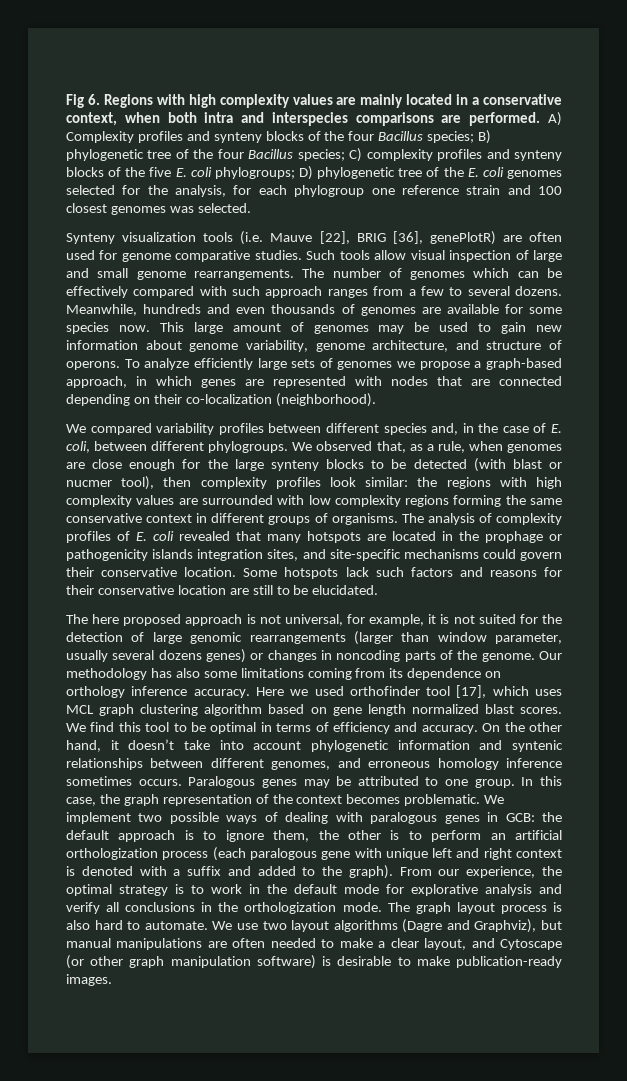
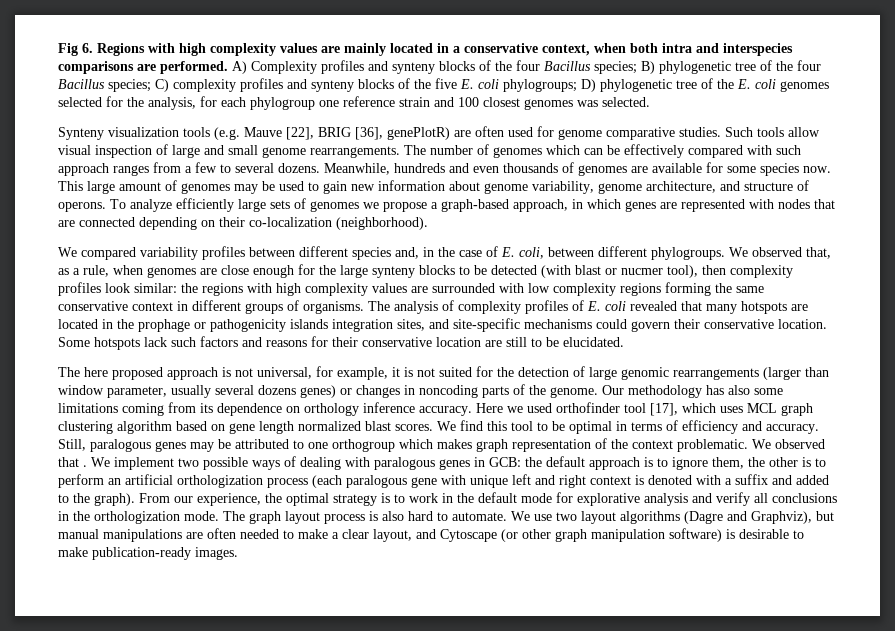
- Synteny visualization tools (i.e. Mauve [22], BRIG [36], genePlotR) are often used for genome comparative studies.
+ Synteny visualization tools (e.g. Mauve [22], BRIG [36], genePlotR) are often used for genome comparative studies.
- On the other hand, it doesn’t take into account phylogenetic information and syntenic relationships between different genomes, and erroneous homology inference sometimes occurs. Paralogous genes may be attributed to one group. In this case, the graph representation of the context becomes problematic.
+ Still, paralogous genes may be attributed to one orthogroup which makes graph representation of the context problematic.
- We implement two possible ways of dealing with paralogous genes in GCB: the default approach is to ignore them, the other is to perform an artificial orthologization process (each paralogous gene with unique left and right context is denoted with a suffix and added to the graph).
+ We observed that . We implement two possible ways of dealing with paralogous genes in GCB: the default approach is to ignore them, the other is to perform an artificial orthologization process (each paralogous gene with unique left and right context is denoted with a suffix and added to the graph).

